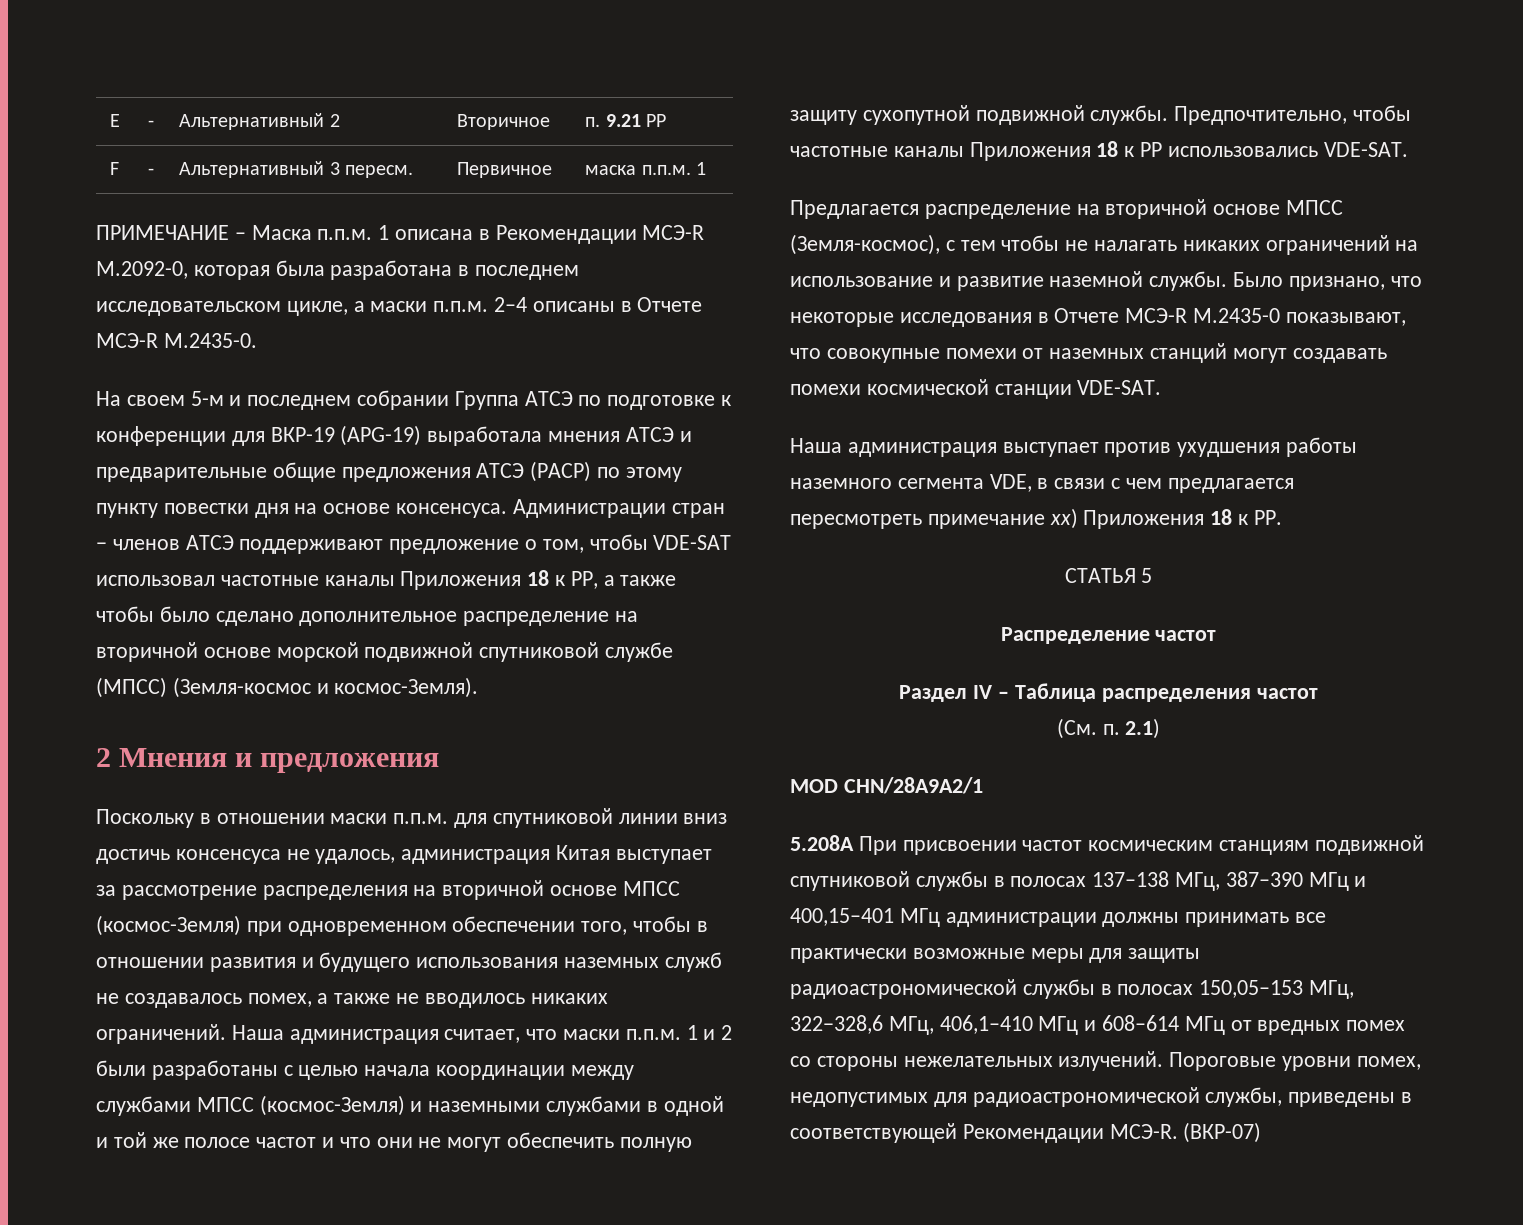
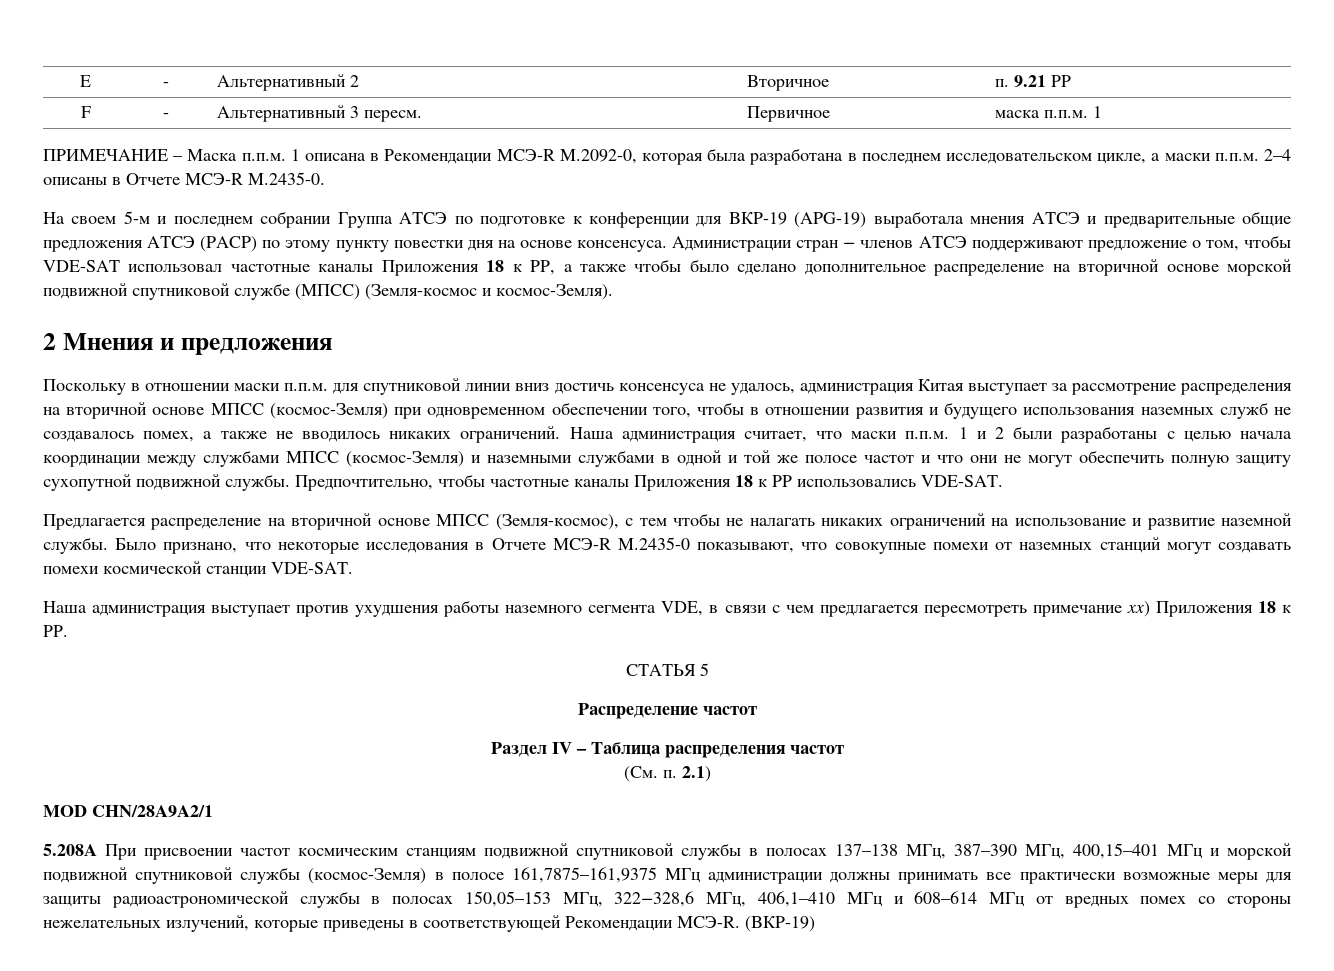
- 5.208A При присвоении частот космическим станциям подвижной спутниковой службы в полосах 137–138 МГц, 387–390 МГц и 400,15–401 МГц администрации должны принимать все практически возможные меры для защиты радиоастрономической службы в полосах 150,05–153 МГц, 322−328,6 МГц, 406,1–410 МГц и 608–614 МГц от вредных помех со стороны нежелательных излучений. Пороговые уровни помех, недопустимых для радиоастрономической службы, приведены в соответствующей Рекомендации МСЭ-R.
+ 5.208A При присвоении частот космическим станциям подвижной спутниковой службы в полосах 137–138 МГц, 387–390 МГц, 400,15–401 МГц и морской подвижной спутниковой службы (космос-Земля) в полосе 161,7875–161,9375 МГц администрации должны принимать все практически возможные меры для защиты радиоастрономической службы в полосах 150,05–153 МГц, 322−328,6 МГц, 406,1–410 МГц и 608–614 МГц от вредных помех со стороны нежелательных излучений, которые приведены в соответствующей Рекомендации МСЭ-R.
- (ВКР-07)
+ (ВКР-19)

